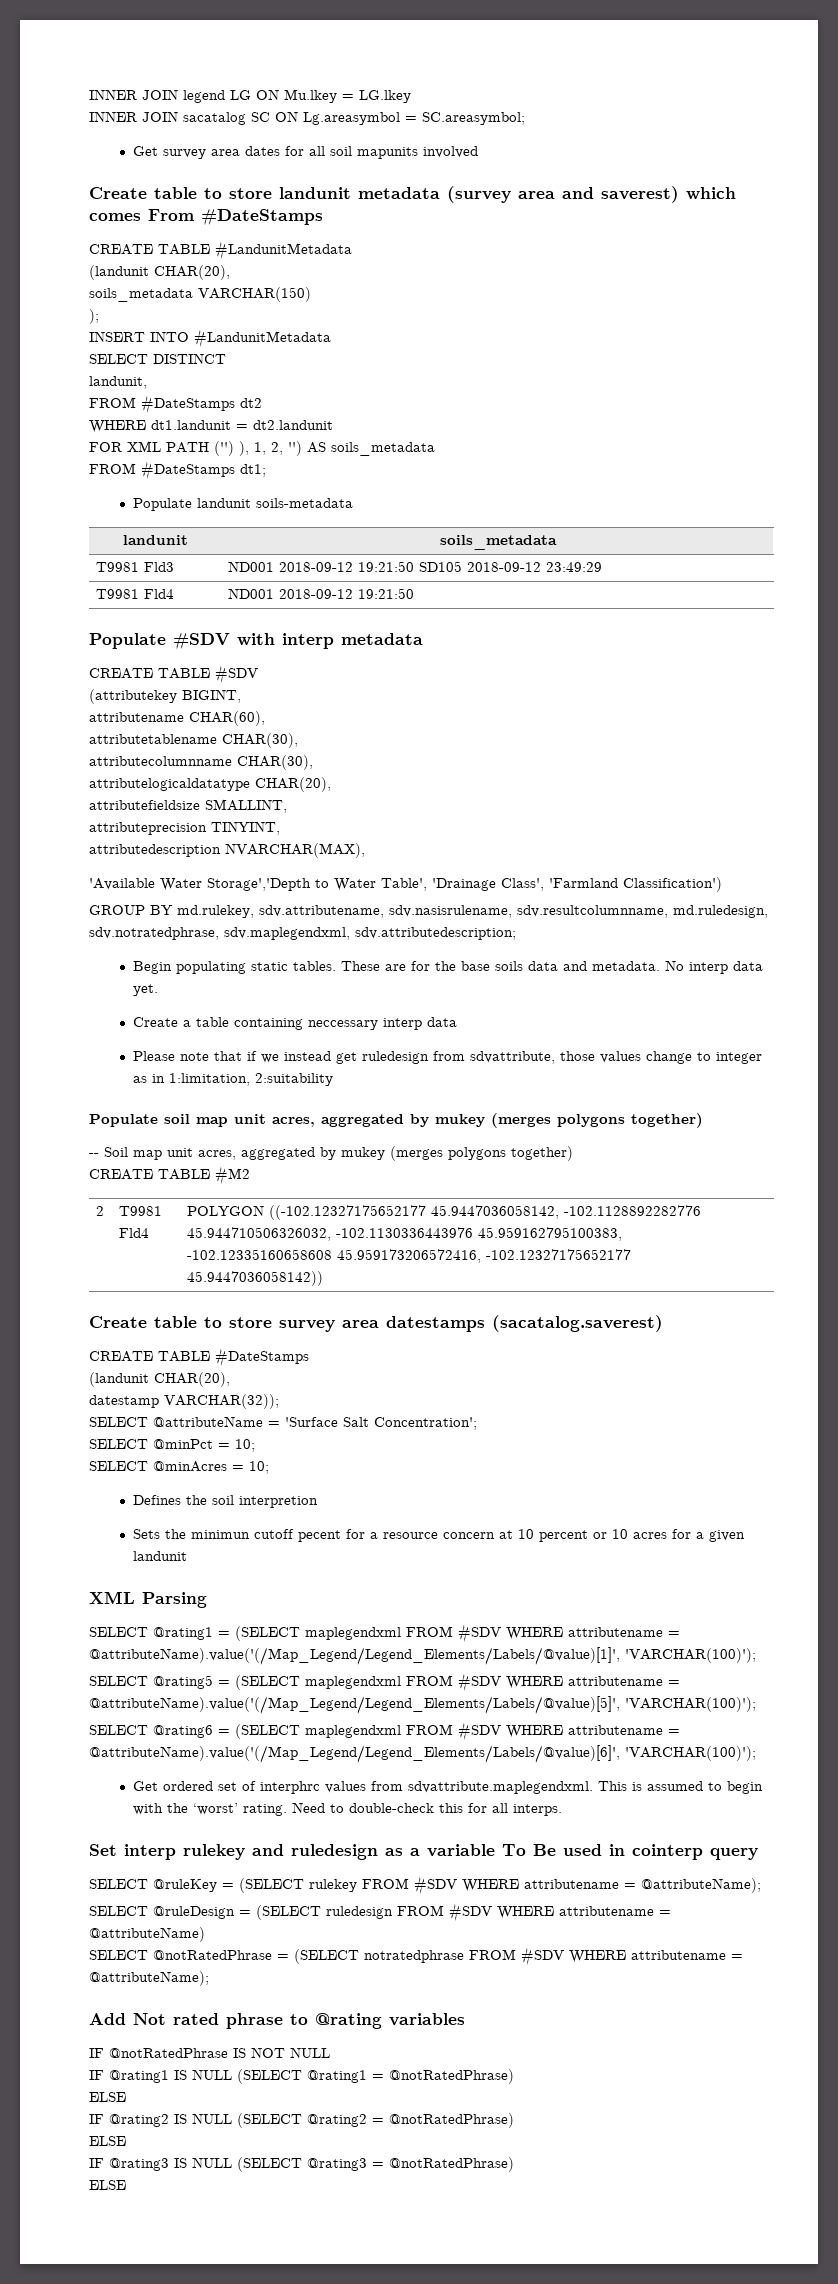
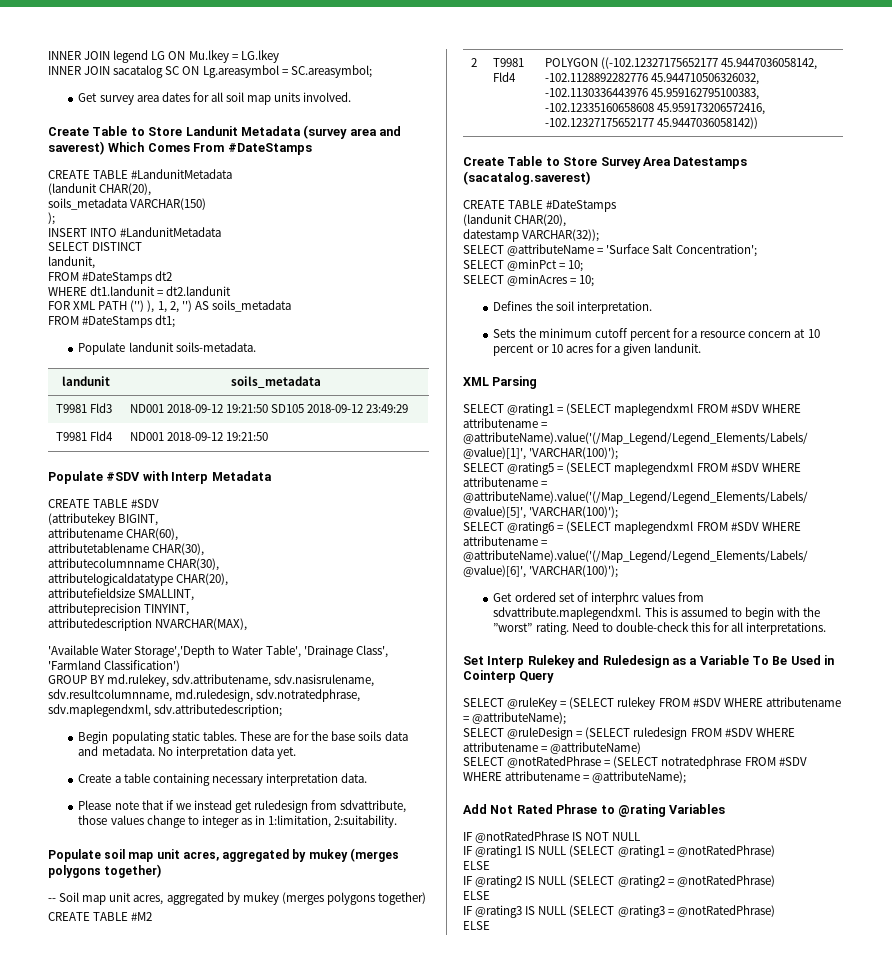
- Get survey area dates for all soil mapunits involved
- Create table to store landunit metadata (survey area and saverest) which comes From #DateStamps
+ Get survey area dates for all soil map units involved.
+ Create Table to Store Landunit Metadata (survey area and saverest) Which Comes From #DateStamps
- Populate landunit soils-metadata
+ Populate landunit soils-metadata.
- Populate #SDV with interp metadata
+ Populate #SDV with Interp Metadata
- No interp data yet.
+ No interpretation data yet.
- Create a table containing neccessary interp data
+ Create a table containing necessary interpretation data.
- Please note that if we instead get ruledesign from sdvattribute, those values change to integer as in 1:limitation, 2:suitability
+ Please note that if we instead get ruledesign from sdvattribute, those values change to integer as in 1:limitation, 2:suitability.
- Create table to store survey area datestamps (sacatalog.saverest)
+ Create Table to Store Survey Area Datestamps (sacatalog.saverest)
- Defines the soil interpretion
+ Defines the soil interpretation.
- Sets the minimun cutoff pecent for a resource concern at 10 percent or 10 acres for a given landunit
+ Sets the minimum cutoff percent for a resource concern at 10 percent or 10 acres for a given landunit.
- Get ordered set of interphrc values from sdvattribute.maplegendxml. This is assumed to begin with the ‘worst’ rating.
+ Get ordered set of interphrc values from sdvattribute.maplegendxml. This is assumed to begin with the ”worst” rating.
- Need to double-check this for all interps.
+ Need to double-check this for all interpretations.
- Set interp rulekey and ruledesign as a variable To Be used in cointerp query
+ Set Interp Rulekey and Ruledesign as a Variable To Be Used in Cointerp Query
- Add Not rated phrase to @rating variables
+ Add Not Rated Phrase to @rating Variables

